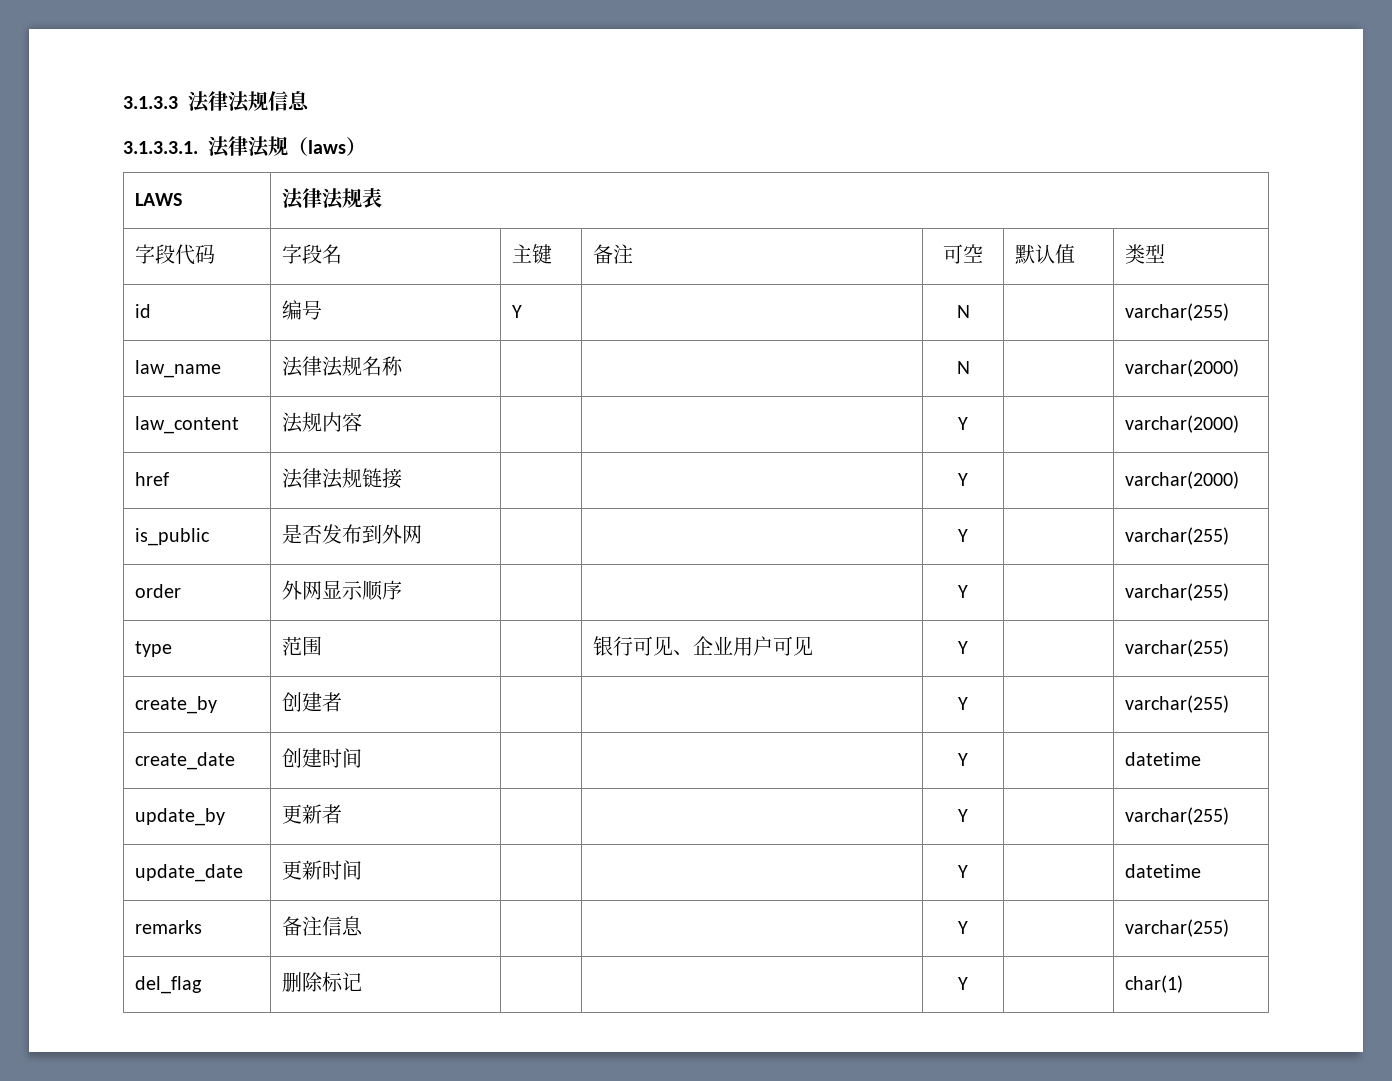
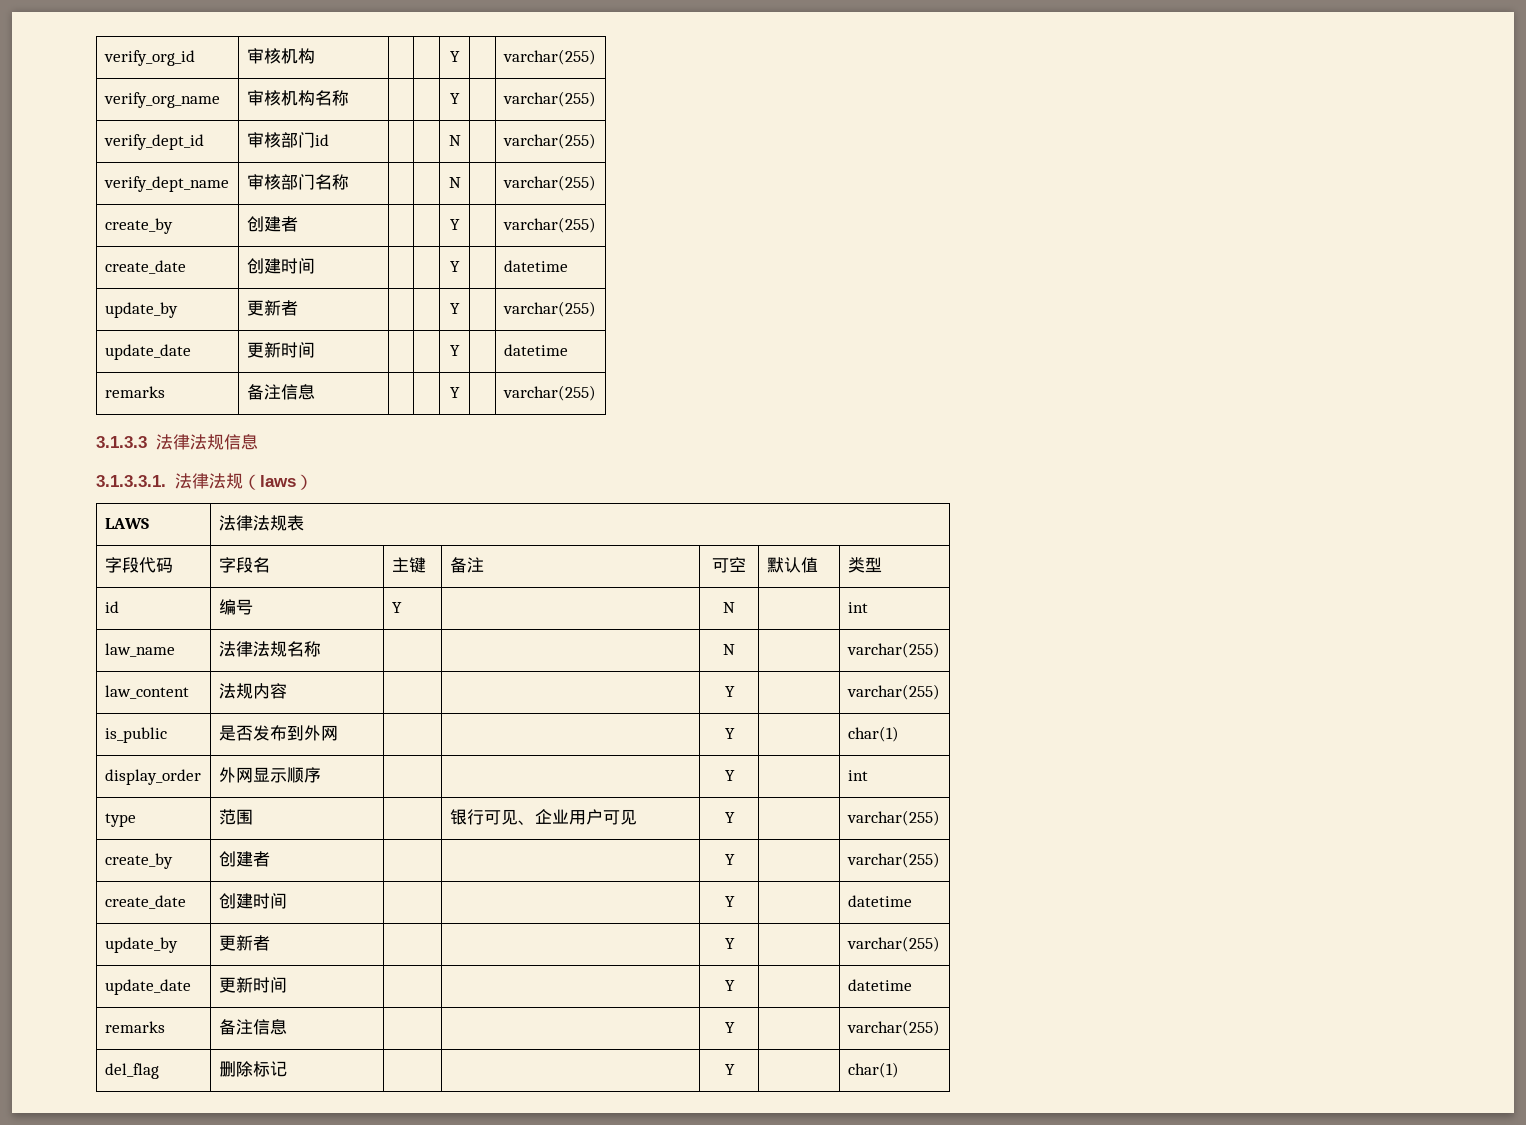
+ verify_org_id | 审核机构 | | | Y | | varchar(255)
+ verify_org_name | 审核机构名称 | | | Y | | varchar(255)
+ verify_dept_id | 审核部门id | | | N | | varchar(255)
+ verify_dept_name | 审核部门名称 | | | N | | varchar(255)
+ create_by | 创建者 | | | Y | | varchar(255)
+ create_date | 创建时间 | | | Y | | datetime
+ update_by | 更新者 | | | Y | | varchar(255)
+ update_date | 更新时间 | | | Y | | datetime
+ remarks | 备注信息 | | | Y | | varchar(255)
- id | 编号 | Y | | N | | varchar(255)
+ id | 编号 | Y | | N | | int
- law_name | 法律法规名称 | | | N | | varchar(2000)
+ law_name | 法律法规名称 | | | N | | varchar(255)
- law_content | 法规内容 | | | Y | | varchar(2000)
- href | 法律法规链接 | | | Y | | varchar(2000)
+ law_content | 法规内容 | | | Y | | varchar(255)
- is_public | 是否发布到外网 | | | Y | | varchar(255)
- order | 外网显示顺序 | | | Y | | varchar(255)
+ is_public | 是否发布到外网 | | | Y | | char(1)
+ display_order | 外网显示顺序 | | | Y | | int

